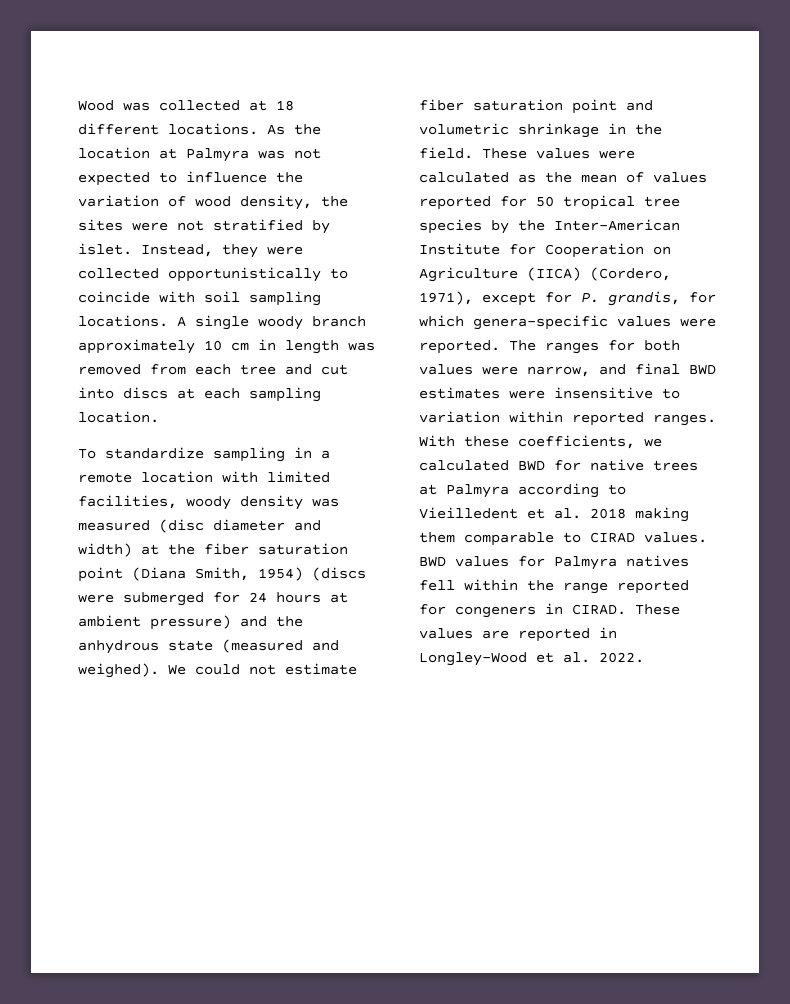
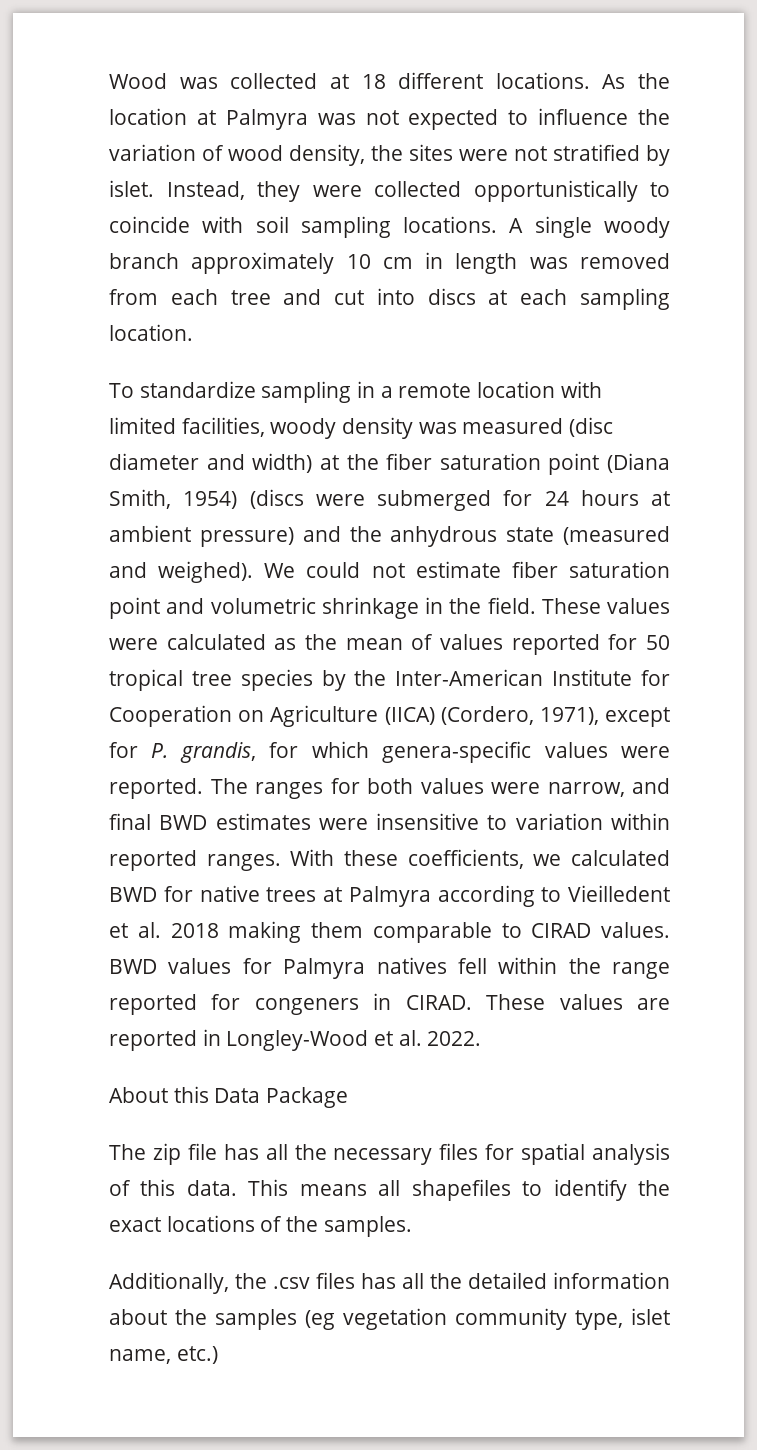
+ About this Data Package
+ The zip file has all the necessary files for spatial analysis of this data. This means all shapefiles to identify the exact locations of the samples.
+ Additionally, the .csv files has all the detailed information about the samples (eg vegetation community type, islet name, etc.)

